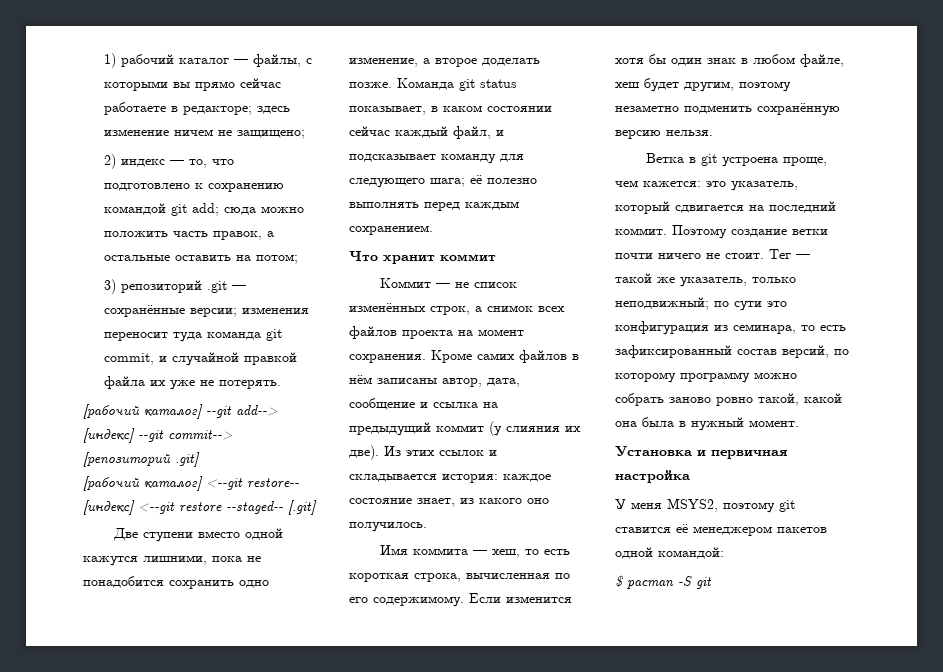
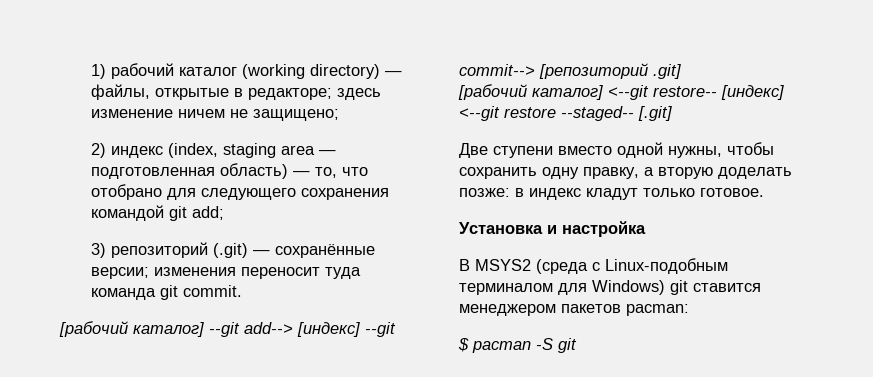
- 1) рабочий каталог — файлы, с которыми вы прямо сейчас работаете в редакторе; здесь изменение ничем не защищено;
+ 1) рабочий каталог (working directory) — файлы, открытые в редакторе; здесь изменение ничем не защищено;
- 2) индекс — то, что подготовлено к сохранению командой git add; сюда можно положить часть правок, а остальные оставить на потом;
+ 2) индекс (index, staging area — подготовленная область) — то, что отобрано для следующего сохранения командой git add;
- 3) репозиторий .git — сохранённые версии; изменения переносит туда команда git commit, и случайной правкой файла их уже не потерять.
+ 3) репозиторий (.git) — сохранённые версии; изменения переносит туда команда git commit.
- Две ступени вместо одной кажутся лишними, пока не понадобится сохранить одно изменение, а второе доделать позже. Команда git status показывает, в каком состоянии сейчас каждый файл, и подсказывает команду для следующего шага; её полезно выполнять перед каждым сохранением.
- Что хранит коммит
- Коммит — не список изменённых строк, а снимок всех файлов проекта на момент сохранения. Кроме самих файлов в нём записаны автор, дата, сообщение и ссылка на предыдущий коммит (у слияния их две). Из этих ссылок и складывается история: каждое состояние знает, из какого оно получилось.
- Имя коммита — хеш, то есть короткая строка, вычисленная по его содержимому. Если изменится хотя бы один знак в любом файле, хеш будет другим, поэтому незаметно подменить сохранённую версию нельзя.
- Ветка в git устроена проще, чем кажется: это указатель, который сдвигается на последний коммит. Поэтому создание ветки почти ничего не стоит. Тег — такой же указатель, только неподвижный; по сути это конфигурация из семинара, то есть зафиксированный состав версий, по которому программу можно собрать заново ровно такой, какой она была в нужный момент.
+ Две ступени вместо одной нужны, чтобы сохранить одну правку, а вторую доделать позже: в индекс кладут только готовое.
- Установка и первичная настройка
+ Установка и настройка
- У меня MSYS2, поэтому git ставится её менеджером пакетов одной командой:
+ В MSYS2 (среда с Linux-подобным терминалом для Windows) git ставится менеджером пакетов pacman:

